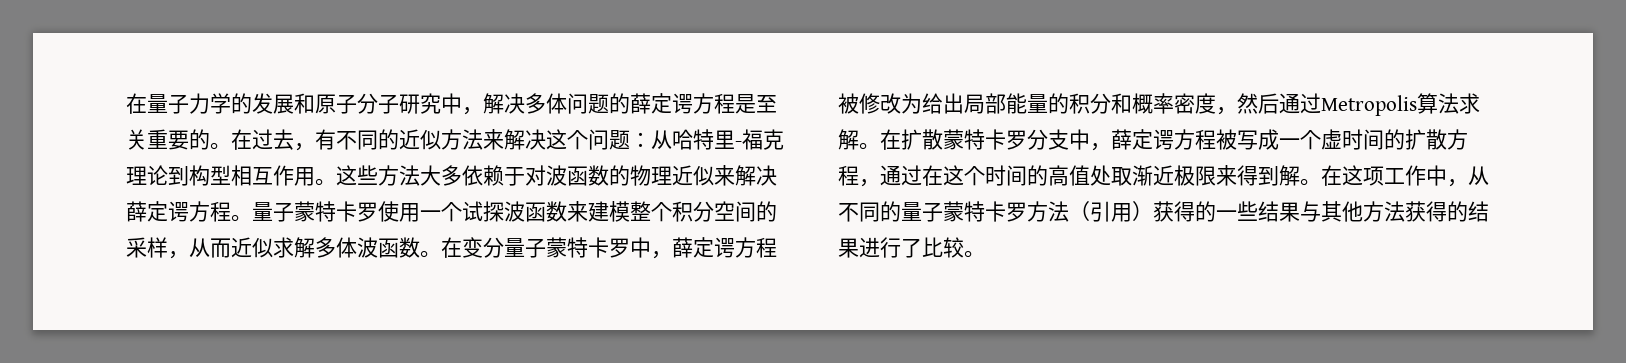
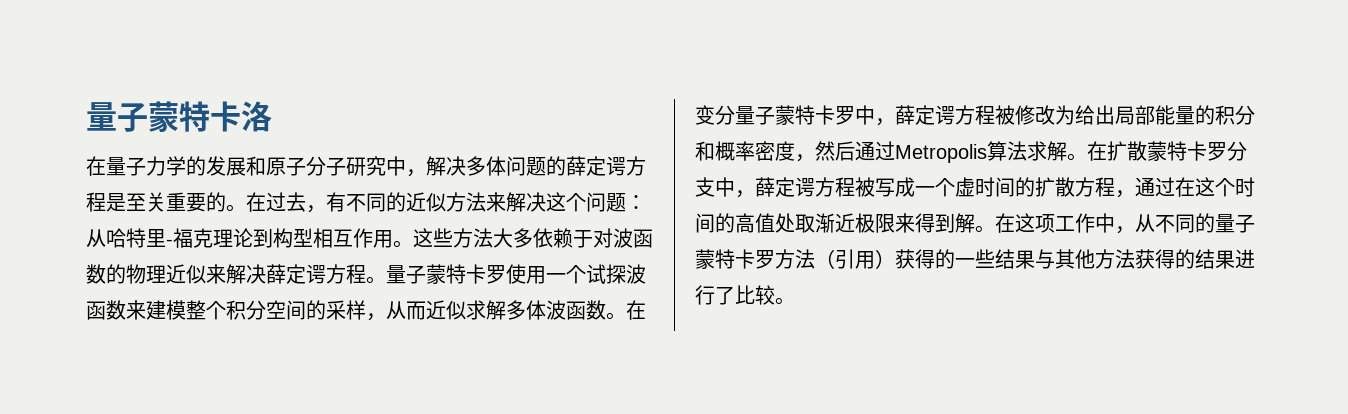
+ 量子蒙特卡洛

